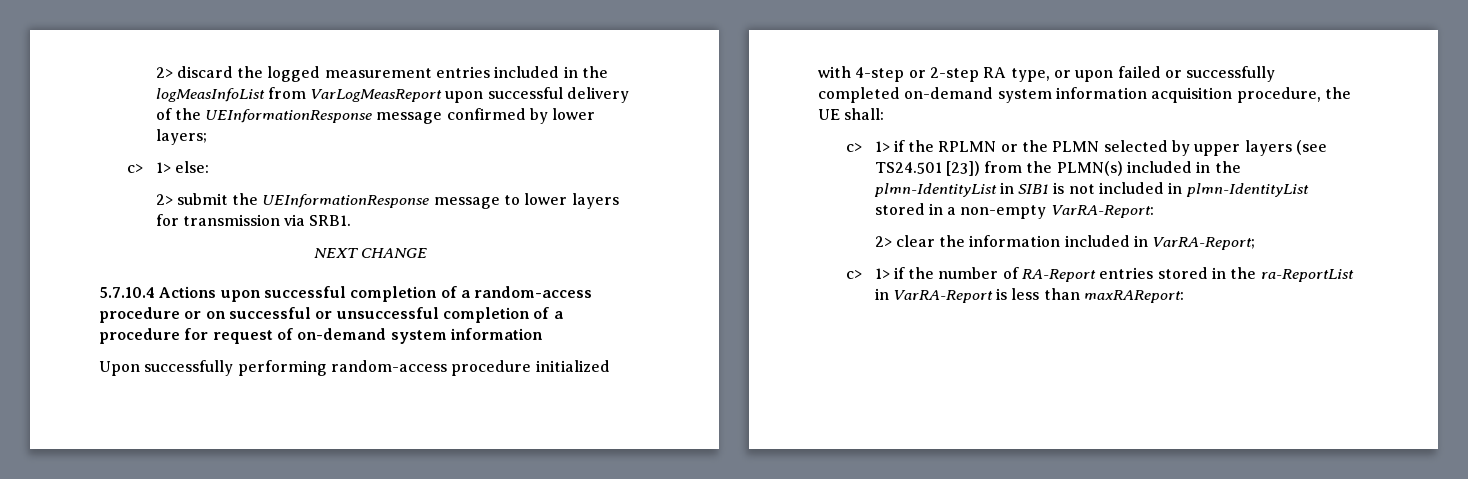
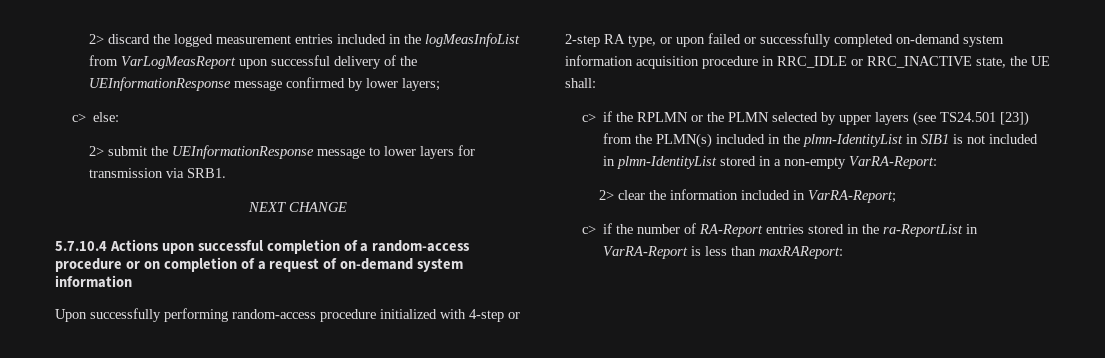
- c> 1> else:
+ c> else:
- 5.7.10.4 Actions upon successful completion of a random-access procedure or on successful or unsuccessful completion of a procedure for request of on-demand system information
+ 5.7.10.4 Actions upon successful completion of a random-access procedure or on completion of a request of on-demand system information
- Upon successfully performing random-access procedure initialized with 4-step or 2-step RA type, or upon failed or successfully completed on-demand system information acquisition procedure, the UE shall:
+ Upon successfully performing random-access procedure initialized with 4-step or 2-step RA type, or upon failed or successfully completed on-demand system information acquisition procedure in RRC_IDLE or RRC_INACTIVE state, the UE shall:
- c> 1> if the RPLMN or the PLMN selected by upper layers (see TS24.501 [23]) from the PLMN(s) included in the plmn-IdentityList in SIB1 is not included in plmn-IdentityList stored in a non-empty VarRA-Report:
+ c> if the RPLMN or the PLMN selected by upper layers (see TS24.501 [23]) from the PLMN(s) included in the plmn-IdentityList in SIB1 is not included in plmn-IdentityList stored in a non-empty VarRA-Report:
- c> 1> if the number of RA-Report entries stored in the ra-ReportList in VarRA-Report is less than maxRAReport:
+ c> if the number of RA-Report entries stored in the ra-ReportList in VarRA-Report is less than maxRAReport:

